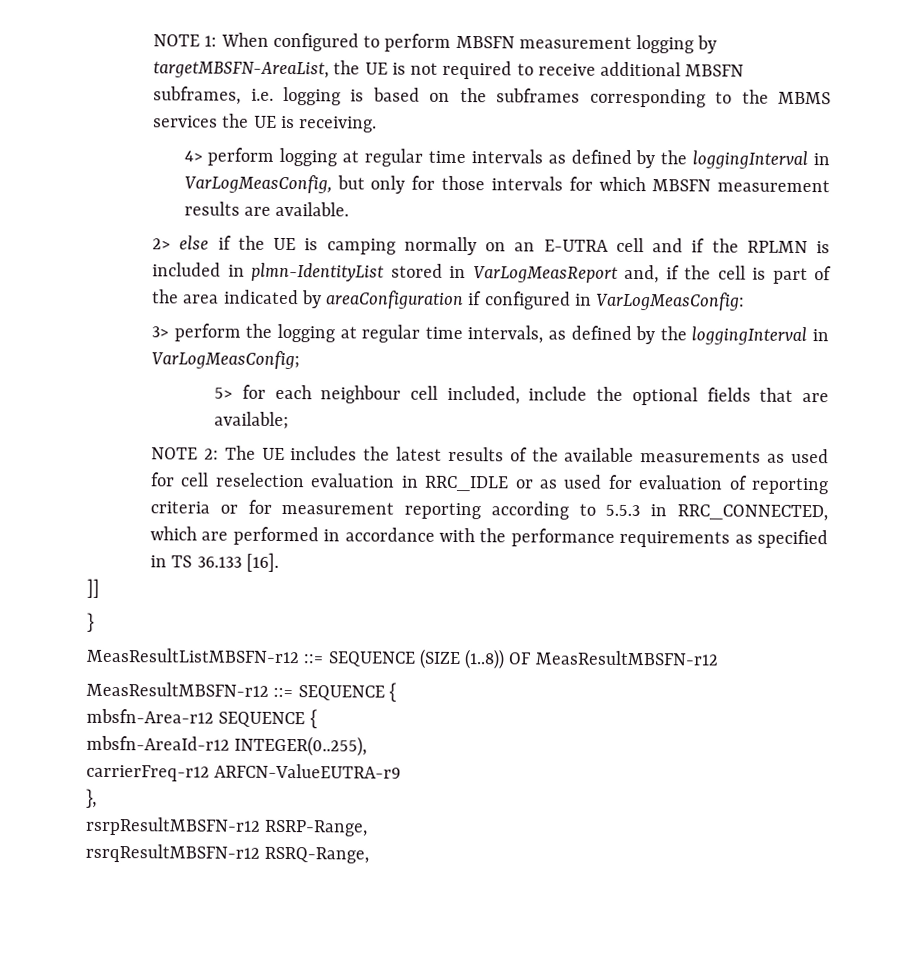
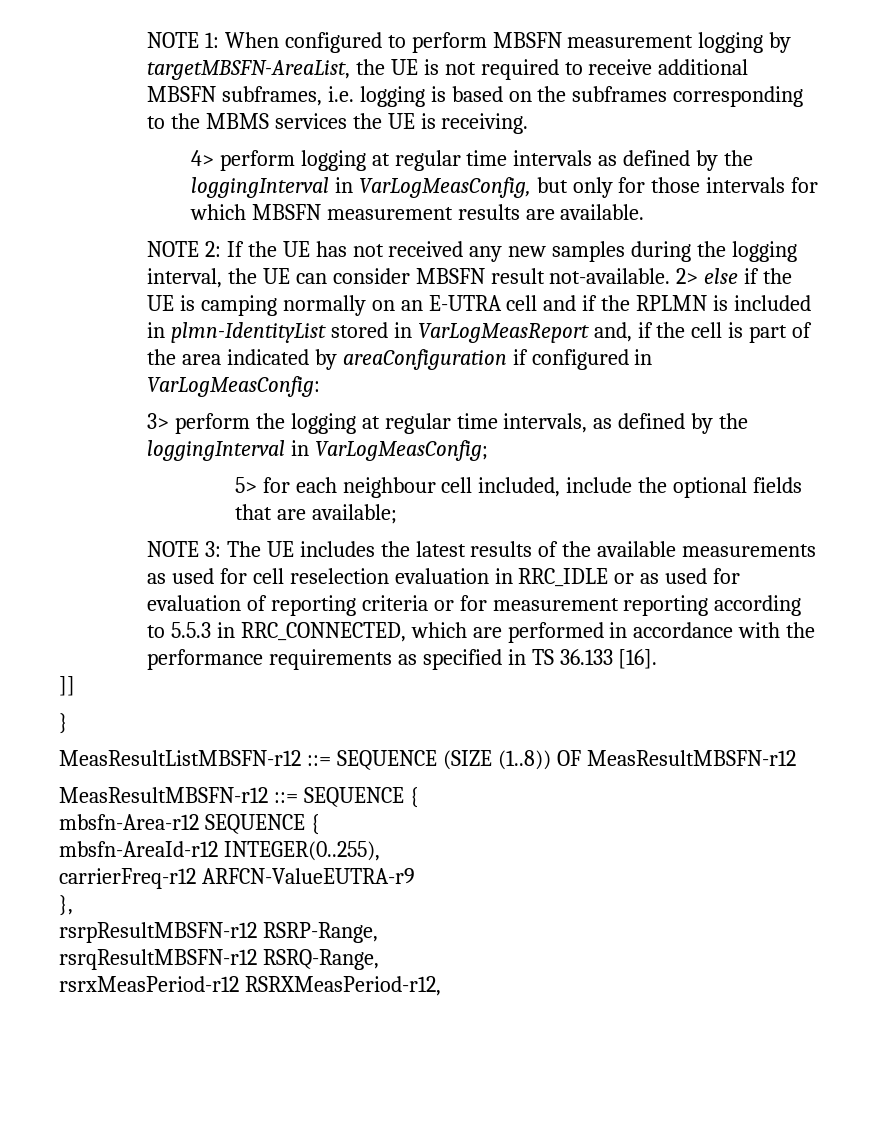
+ NOTE 2: If the UE has not received any new samples during the logging interval, the UE can consider MBSFN result not-available.
- NOTE 2: The UE includes the latest results of the available measurements as used for cell reselection evaluation in RRC_IDLE or as used for evaluation of reporting criteria or for measurement reporting according to 5.5.3 in RRC_CONNECTED, which are performed in accordance with the performance requirements as specified in TS 36.133 [16].
+ NOTE 3: The UE includes the latest results of the available measurements as used for cell reselection evaluation in RRC_IDLE or as used for evaluation of reporting criteria or for measurement reporting according to 5.5.3 in RRC_CONNECTED, which are performed in accordance with the performance requirements as specified in TS 36.133 [16].
+ rsrxMeasPeriod-r12 RSRXMeasPeriod-r12,

